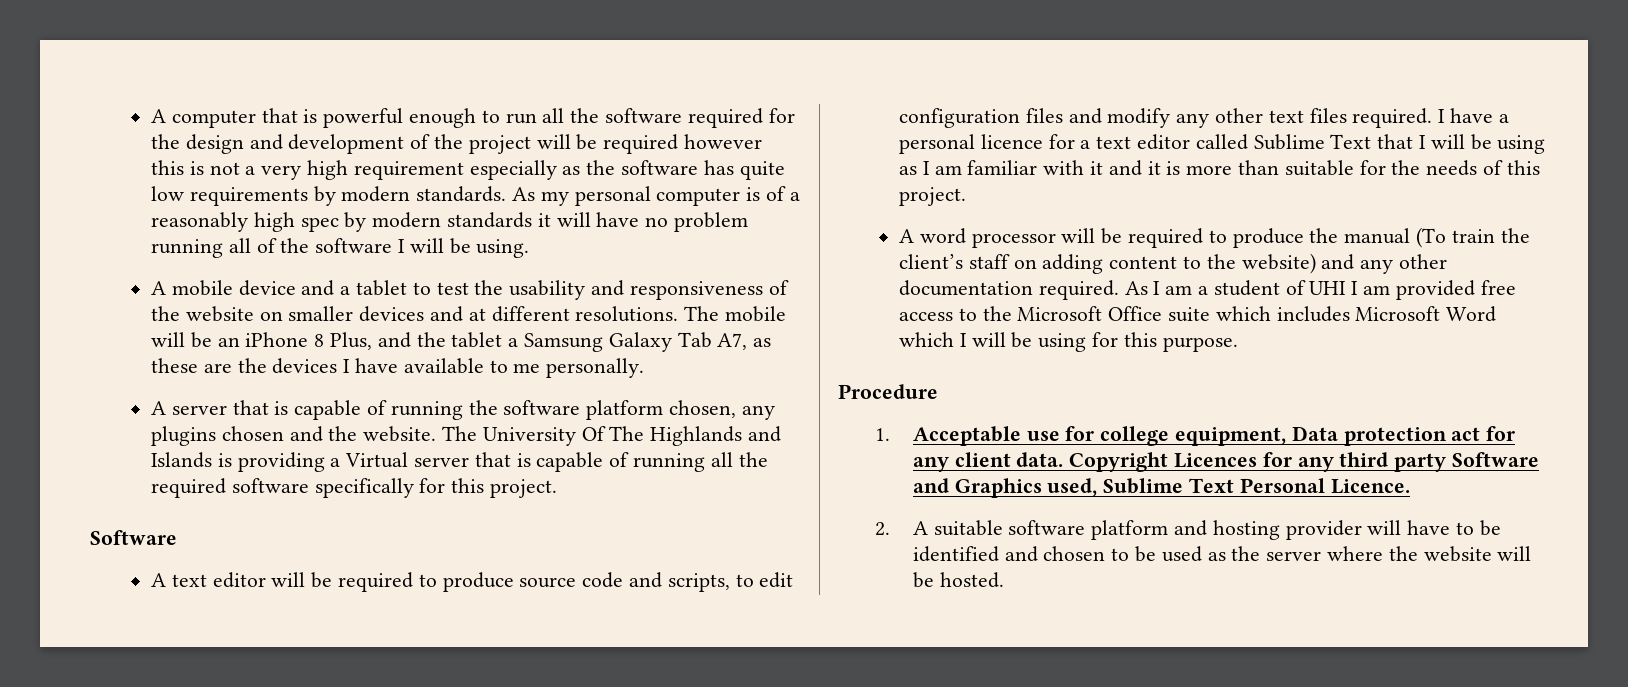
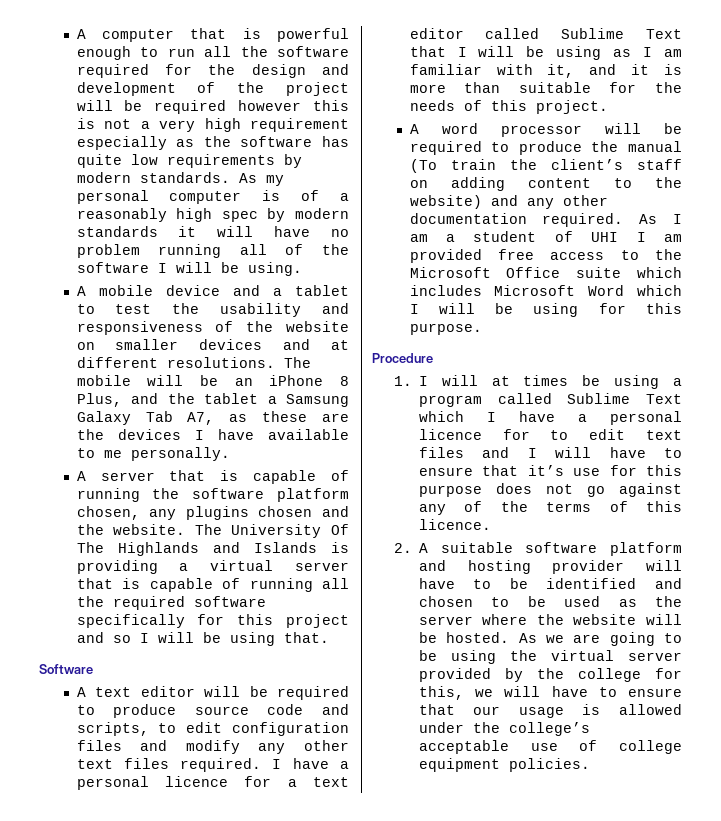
- The University Of The Highlands and Islands is providing a Virtual server that is capable of running all the required software specifically for this project.
+ The University Of The Highlands and Islands is providing a virtual server that is capable of running all the required software specifically for this project and so I will be using that.
- I have a personal licence for a text editor called Sublime Text that I will be using as I am familiar with it and it is more than suitable for the needs of this project.
+ I have a personal licence for a text editor called Sublime Text that I will be using as I am familiar with it, and it is more than suitable for the needs of this project.
- 1. Acceptable use for college equipment, Data protection act for any client data. Copyright Licences for any third party Software and Graphics used, Sublime Text Personal Licence.
+ 1. I will at times be using a program called Sublime Text which I have a personal licence for to edit text files and I will have to ensure that it’s use for this purpose does not go against any of the terms of this licence.
+ As we are going to be using the virtual server provided by the college for this, we will have to ensure that our usage is allowed under the college’s acceptable use of college equipment policies.

